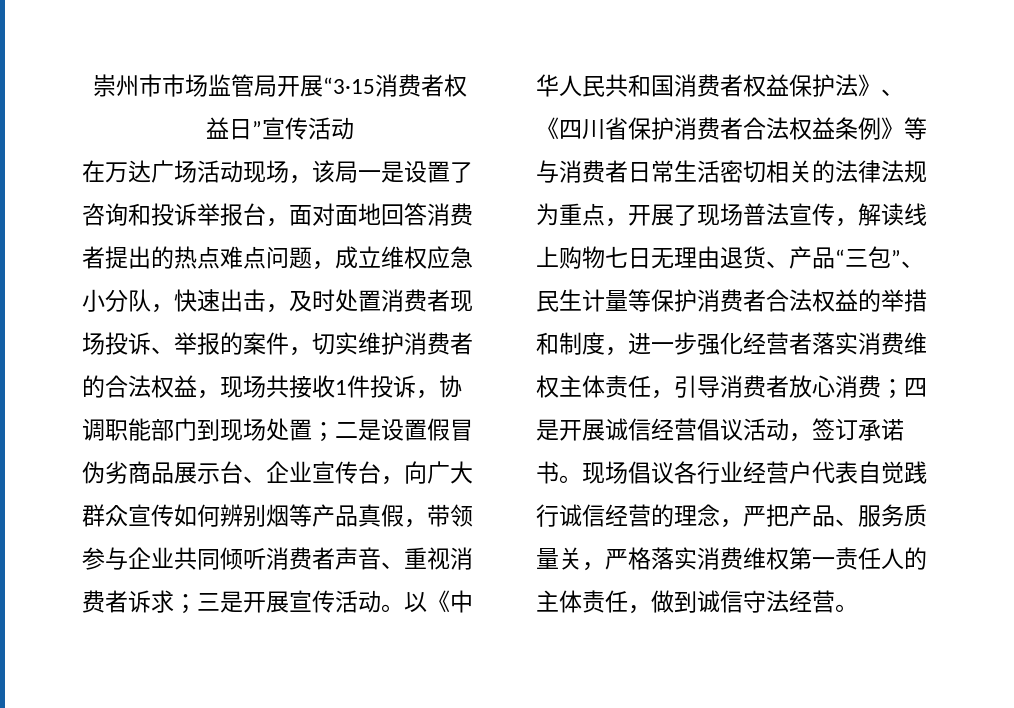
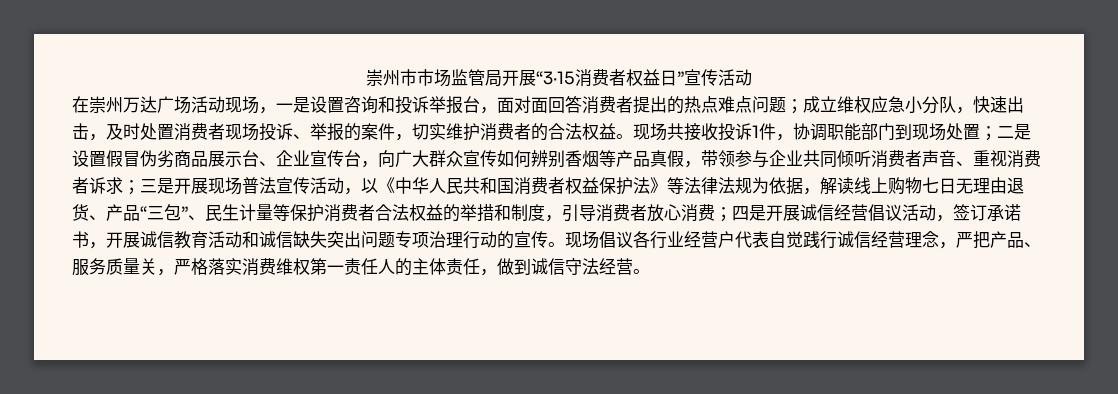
- 在万达广场活动现场，该局一是设置了咨询和投诉举报台，面对面地回答消费者提出的热点难点问题，成立维权应急小分队，快速出击，及时处置消费者现场投诉、举报的案件，切实维护消费者的合法权益，现场共接收1件投诉，协调职能部门到现场处置；
+ 在崇州万达广场活动现场，一是设置咨询和投诉举报台，面对面回答消费者提出的热点难点问题；成立维权应急小分队，快速出击，及时处置消费者现场投诉、举报的案件，切实维护消费者的合法权益。现场共接收投诉1件，协调职能部门到现场处置；
- 二是设置假冒伪劣商品展示台、企业宣传台，向广大群众宣传如何辨别烟等产品真假，带领参与企业共同倾听消费者声音、重视消费者诉求；
+ 二是设置假冒伪劣商品展示台、企业宣传台，向广大群众宣传如何辨别香烟等产品真假，带领参与企业共同倾听消费者声音、重视消费者诉求；
- 三是开展宣传活动。以《中华人民共和国消费者权益保护法》、《四川省保护消费者合法权益条例》等与消费者日常生活密切相关的法律法规为重点，开展了现场普法宣传，解读线上购物七日无理由退货、产品“三包”、民生计量等保护消费者合法权益的举措和制度，进一步强化经营者落实消费维权主体责任，引导消费者放心消费；
+ 三是开展现场普法宣传活动，以《中华人民共和国消费者权益保护法》等法律法规为依据，解读线上购物七日无理由退货、产品“三包”、民生计量等保护消费者合法权益的举措和制度，引导消费者放心消费；
- 四是开展诚信经营倡议活动，签订承诺书。
+ 四是开展诚信经营倡议活动，签订承诺书，开展诚信教育活动和诚信缺失突出问题专项治理行动的宣传。
- 现场倡议各行业经营户代表自觉践行诚信经营的理念，严把产品、服务质量关，严格落实消费维权第一责任人的主体责任，做到诚信守法经营。
+ 现场倡议各行业经营户代表自觉践行诚信经营理念，严把产品、服务质量关，严格落实消费维权第一责任人的主体责任，做到诚信守法经营。

